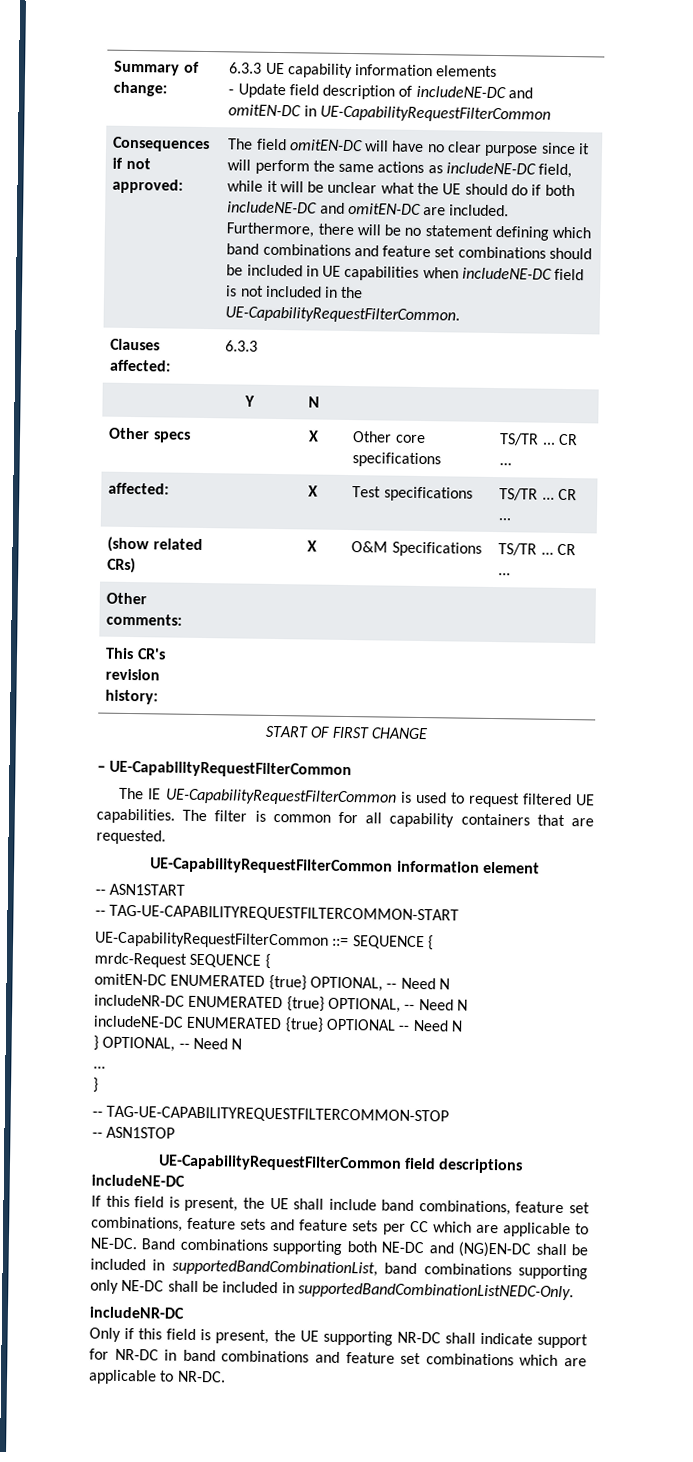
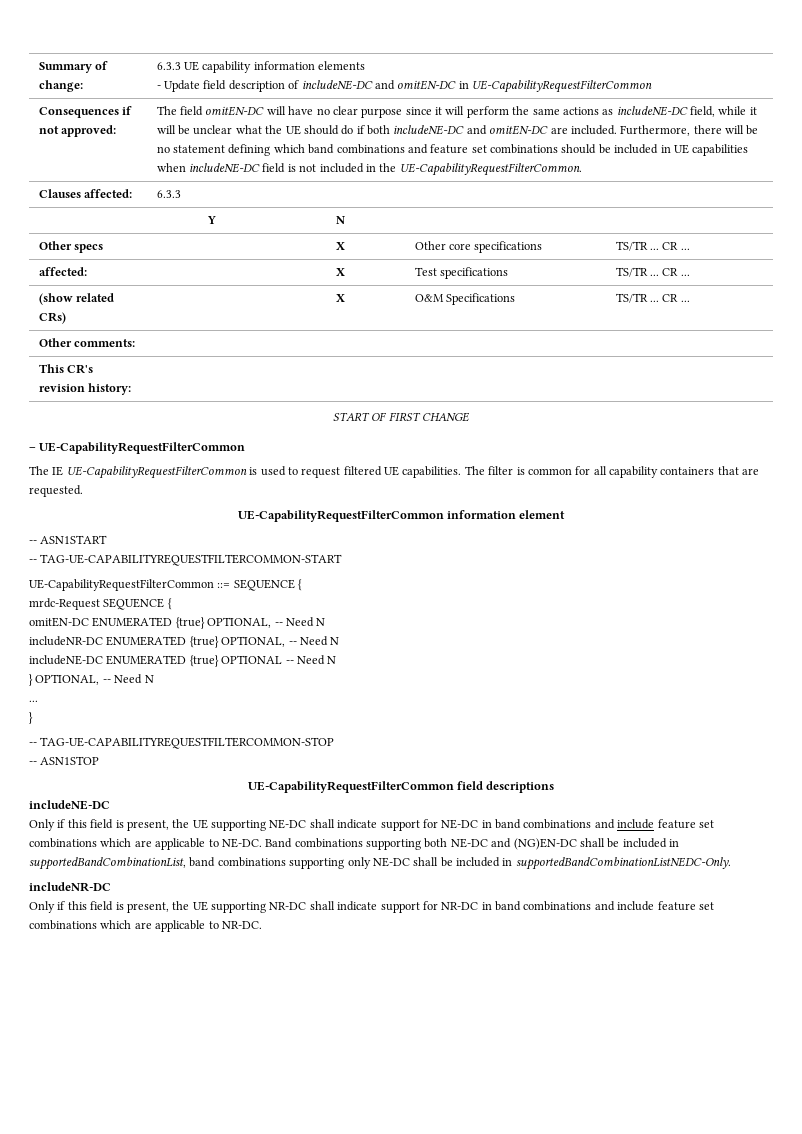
- If this field is present, the UE shall include band combinations, feature set combinations, feature sets and feature sets per CC which are applicable to NE-DC.
+ Only if this field is present, the UE supporting NE-DC shall indicate support for NE-DC in band combinations and include feature set combinations which are applicable to NE-DC.
- Only if this field is present, the UE supporting NR-DC shall indicate support for NR-DC in band combinations and feature set combinations which are applicable to NR-DC.
+ Only if this field is present, the UE supporting NR-DC shall indicate support for NR-DC in band combinations and include feature set combinations which are applicable to NR-DC.

